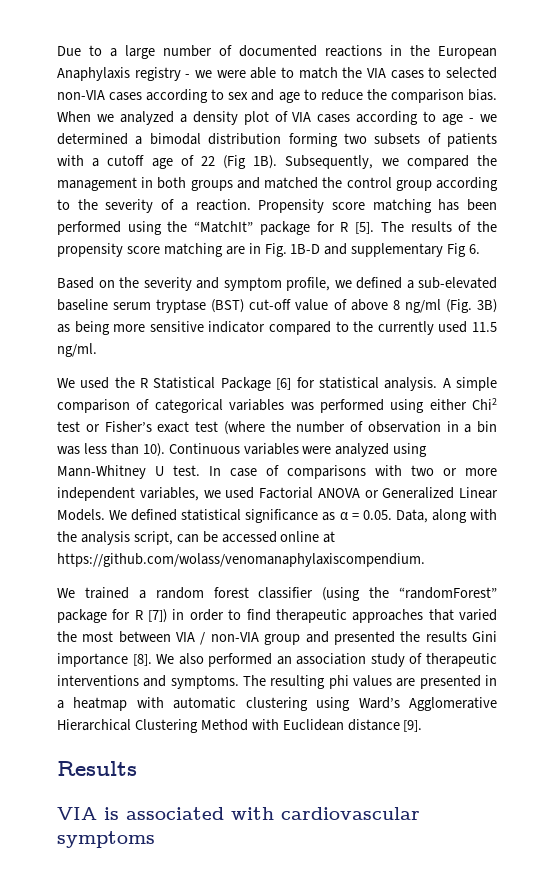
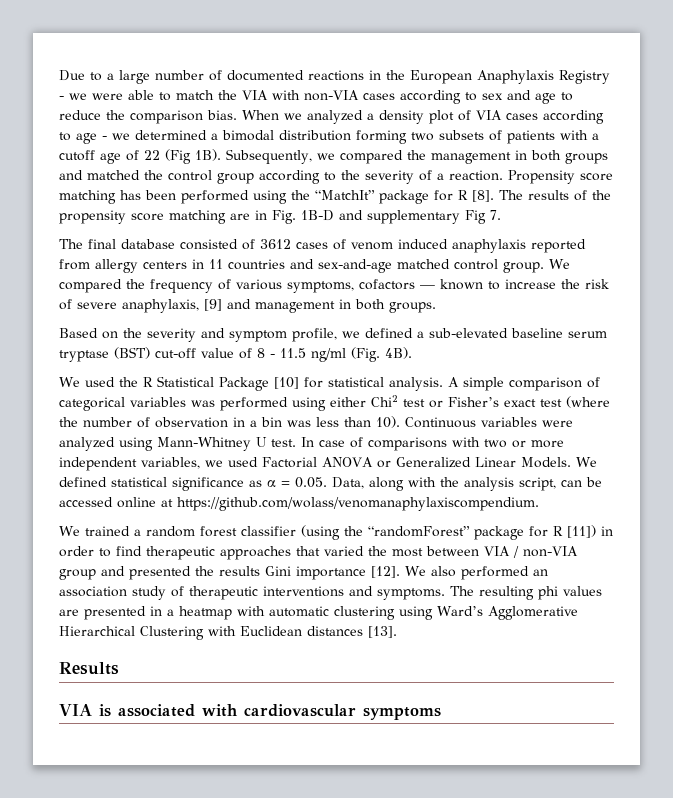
- Due to a large number of documented reactions in the European Anaphylaxis registry - we were able to match the VIA cases to selected non-VIA cases according to sex and age to reduce the comparison bias.
+ Due to a large number of documented reactions in the European Anaphylaxis Registry - we were able to match the VIA with non-VIA cases according to sex and age to reduce the comparison bias.
- Propensity score matching has been performed using the “MatchIt” package for R [5].
+ Propensity score matching has been performed using the “MatchIt” package for R [8].
- The results of the propensity score matching are in Fig. 1B-D and supplementary Fig 6.
+ The results of the propensity score matching are in Fig. 1B-D and supplementary Fig 7.
+ The final database consisted of 3612 cases of venom induced anaphylaxis reported from allergy centers in 11 countries and sex-and-age matched control group. We compared the frequency of various symptoms, cofactors — known to increase the risk of severe anaphylaxis, [9] and management in both groups.
- Based on the severity and symptom profile, we defined a sub-elevated baseline serum tryptase (BST) cut-off value of above 8 ng/ml (Fig. 3B) as being more sensitive indicator compared to the currently used 11.5 ng/ml.
+ Based on the severity and symptom profile, we defined a sub-elevated baseline serum tryptase (BST) cut-off value of 8 - 11.5 ng/ml (Fig. 4B).
- We used the R Statistical Package [6] for statistical analysis.
+ We used the R Statistical Package [10] for statistical analysis.
- We trained a random forest classifier (using the “randomForest” package for R [7]) in order to find therapeutic approaches that varied the most between VIA / non-VIA group and presented the results Gini importance [8].
+ We trained a random forest classifier (using the “randomForest” package for R [11]) in order to find therapeutic approaches that varied the most between VIA / non-VIA group and presented the results Gini importance [12].
- The resulting phi values are presented in a heatmap with automatic clustering using Ward’s Agglomerative Hierarchical Clustering Method with Euclidean distance [9].
+ The resulting phi values are presented in a heatmap with automatic clustering using Ward’s Agglomerative Hierarchical Clustering with Euclidean distances [13].

